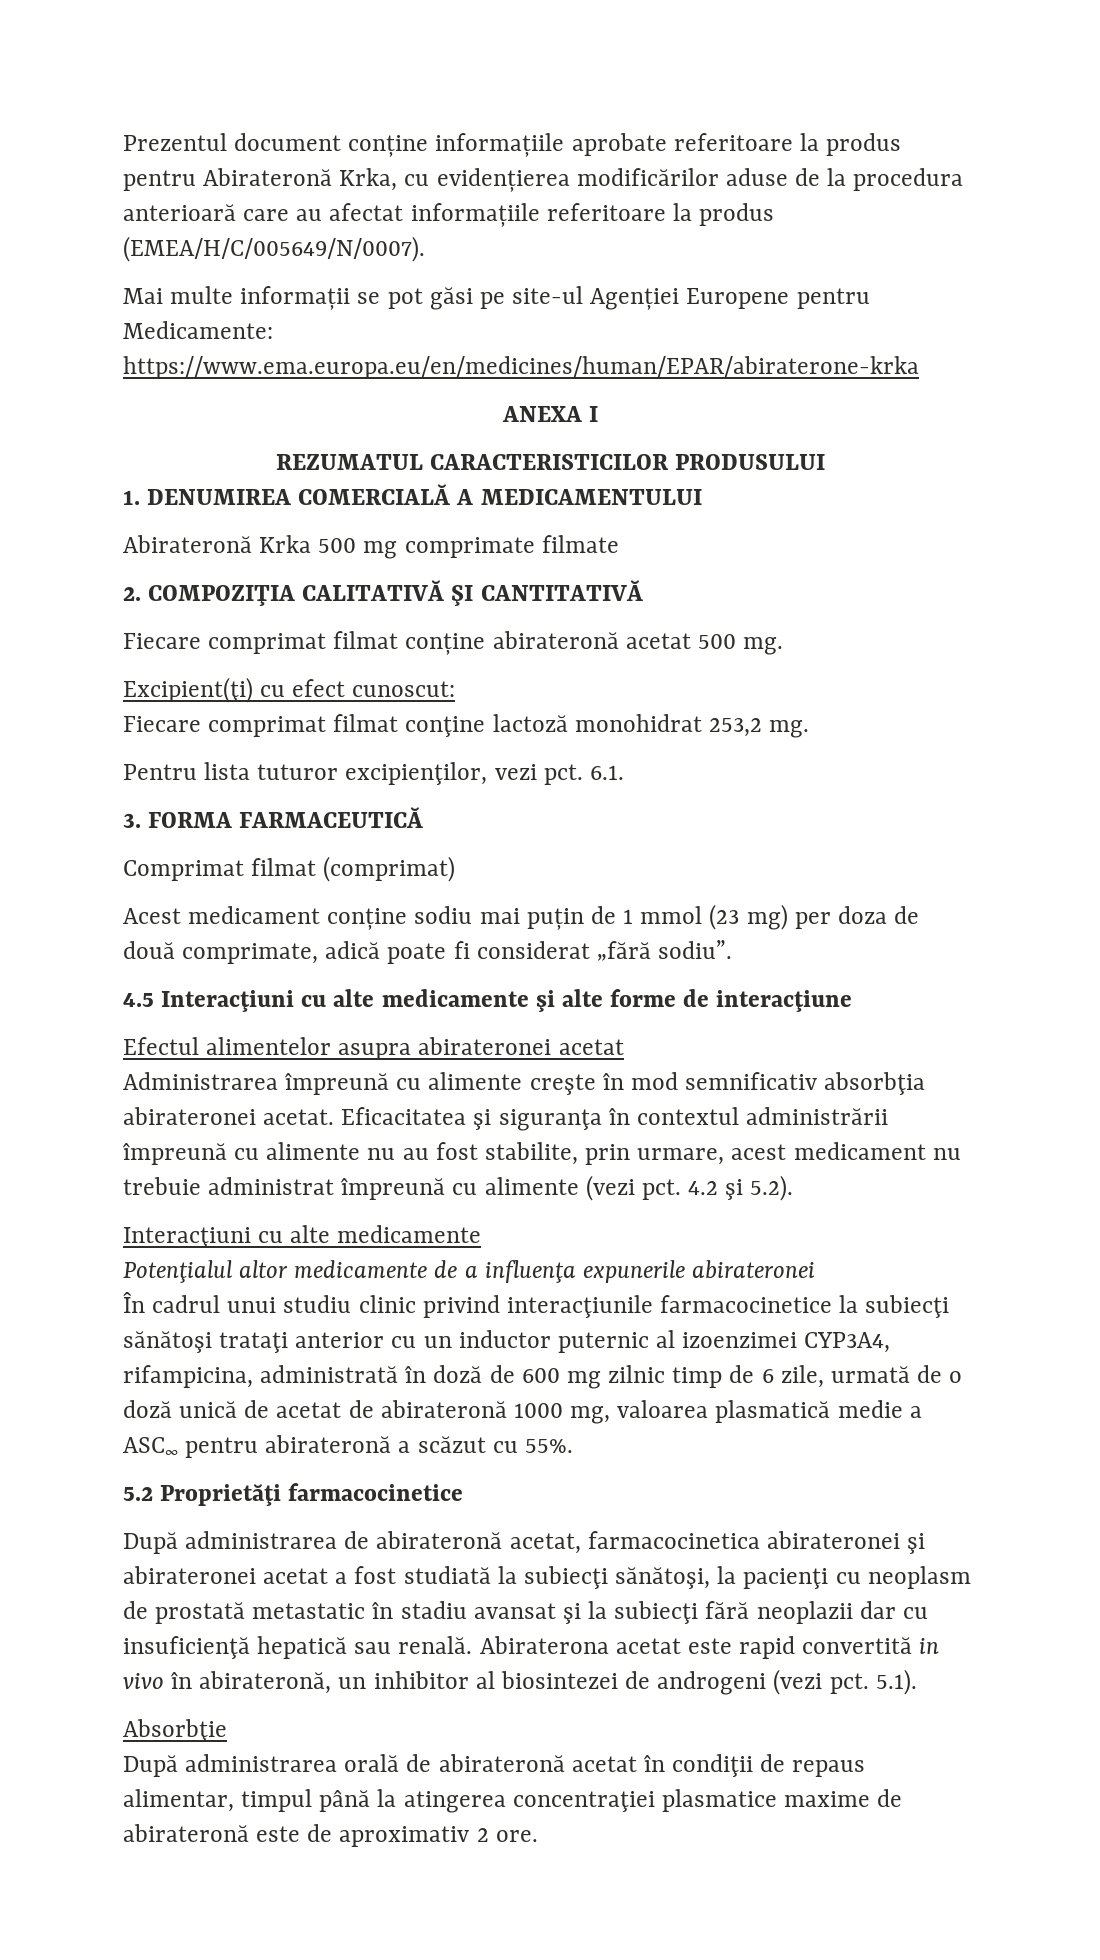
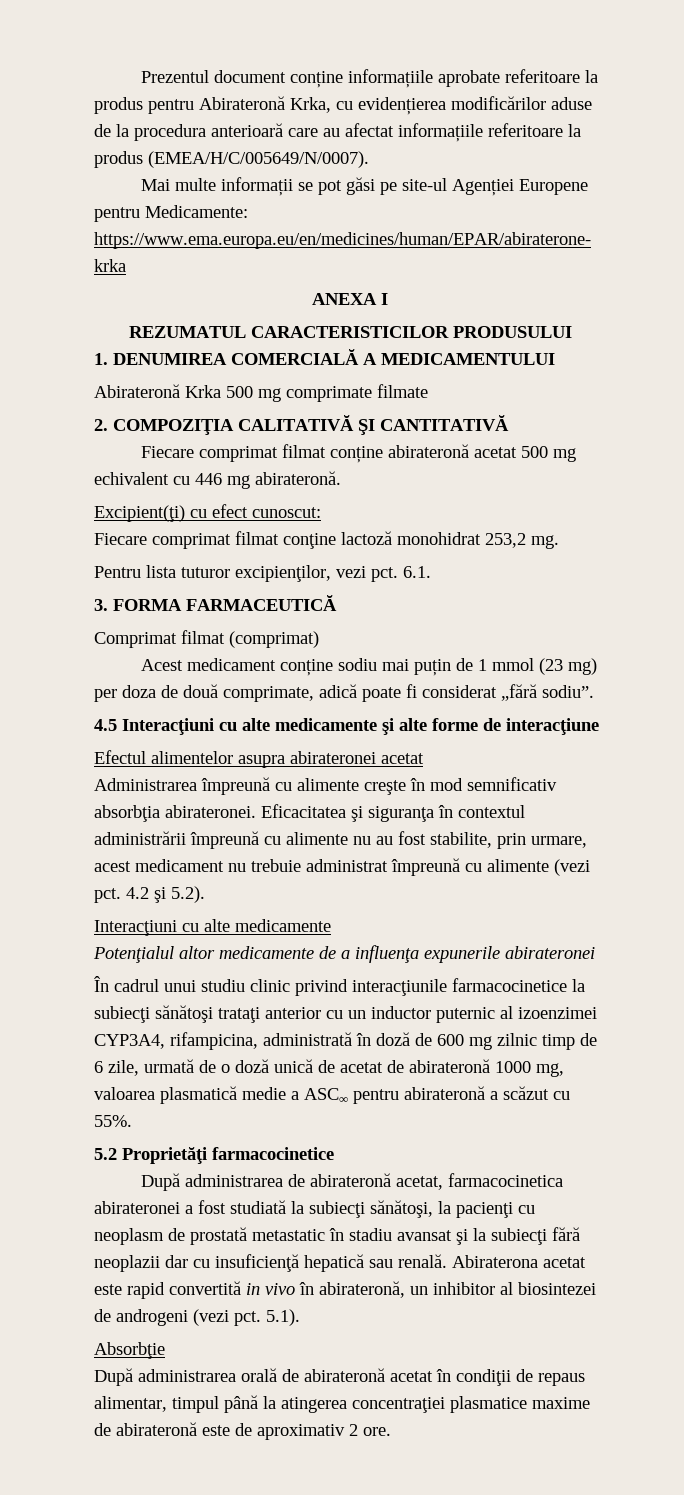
- Fiecare comprimat filmat conține abirateronă acetat 500 mg.
+ Fiecare comprimat filmat conține abirateronă acetat 500 mg echivalent cu 446 mg abirateronă.
- Administrarea împreună cu alimente creşte în mod semnificativ absorbţia abirateronei acetat.
+ Administrarea împreună cu alimente creşte în mod semnificativ absorbţia abirateronei.
- După administrarea de abirateronă acetat, farmacocinetica abirateronei şi abirateronei acetat a fost studiată la subiecţi sănătoşi, la pacienţi cu neoplasm de prostată metastatic în stadiu avansat şi la subiecţi fără neoplazii dar cu insuficienţă hepatică sau renală.
+ După administrarea de abirateronă acetat, farmacocinetica abirateronei a fost studiată la subiecţi sănătoşi, la pacienţi cu neoplasm de prostată metastatic în stadiu avansat şi la subiecţi fără neoplazii dar cu insuficienţă hepatică sau renală.

